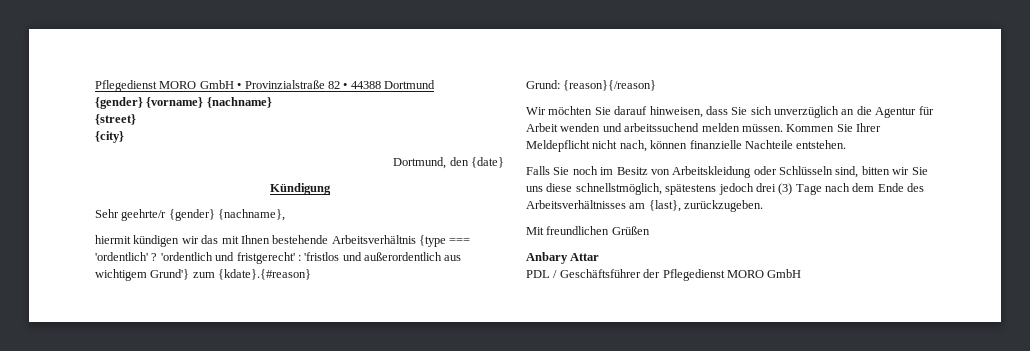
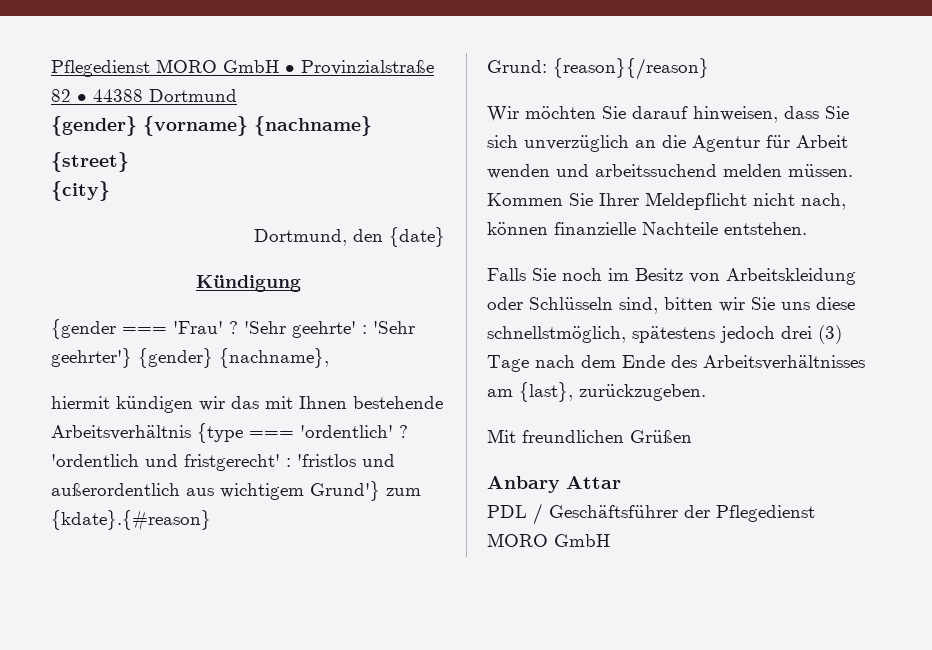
- Sehr geehrte/r {gender} {nachname},
+ {gender === 'Frau' ? 'Sehr geehrte' : 'Sehr geehrter'} {gender} {nachname},

